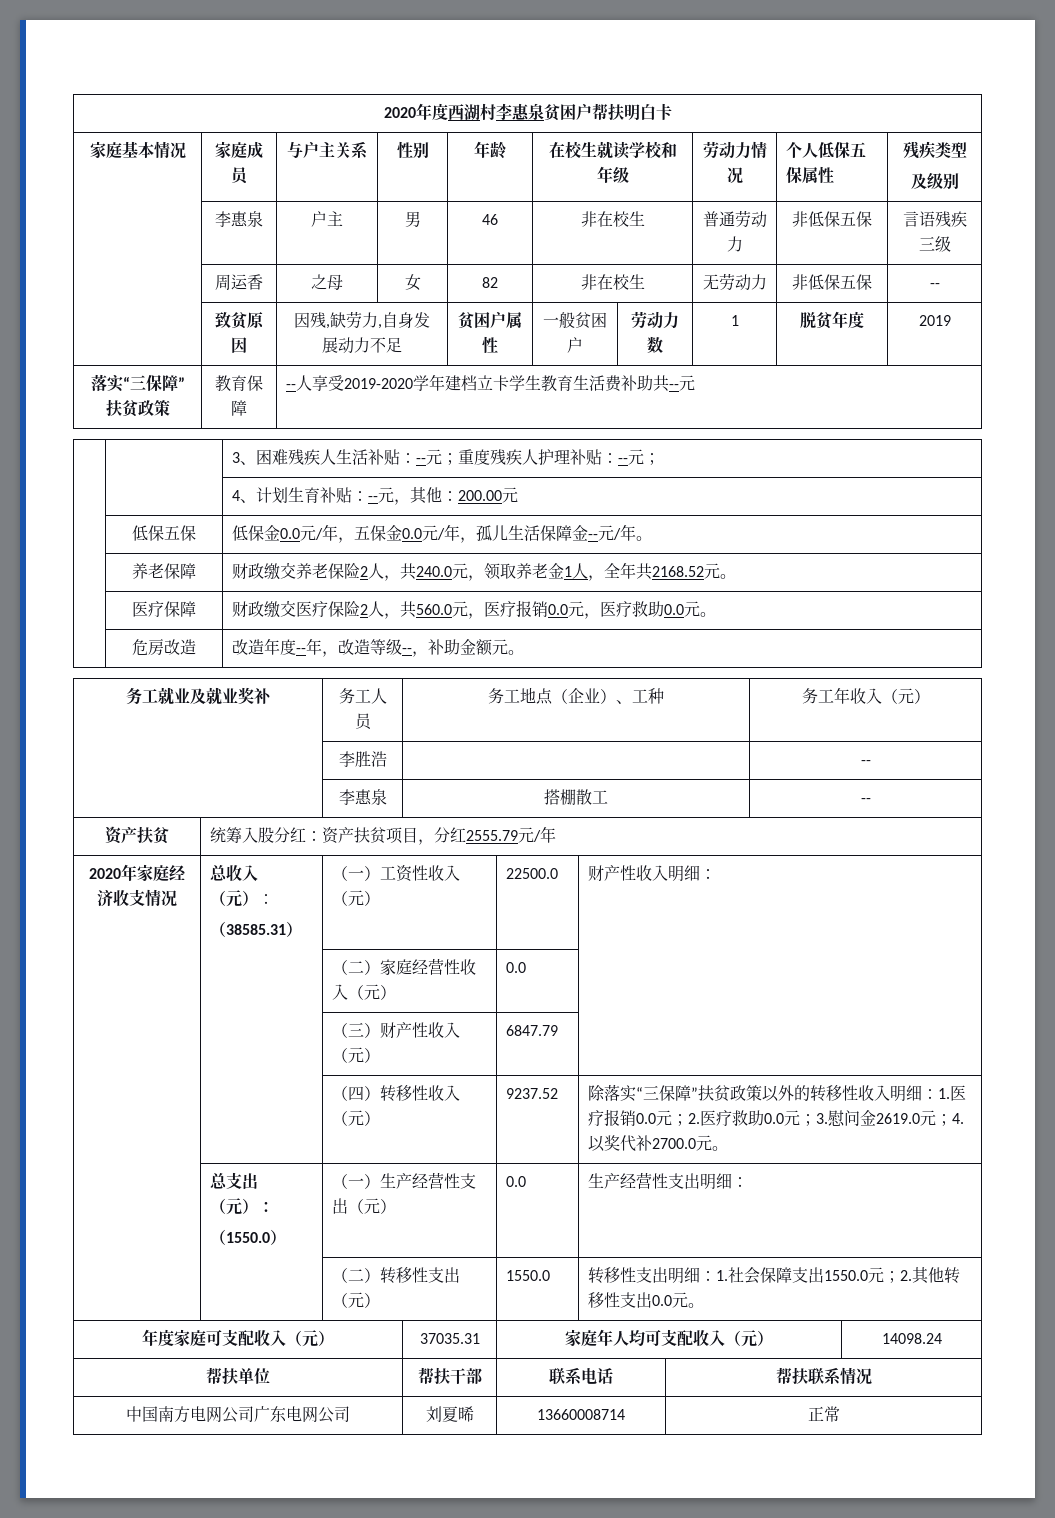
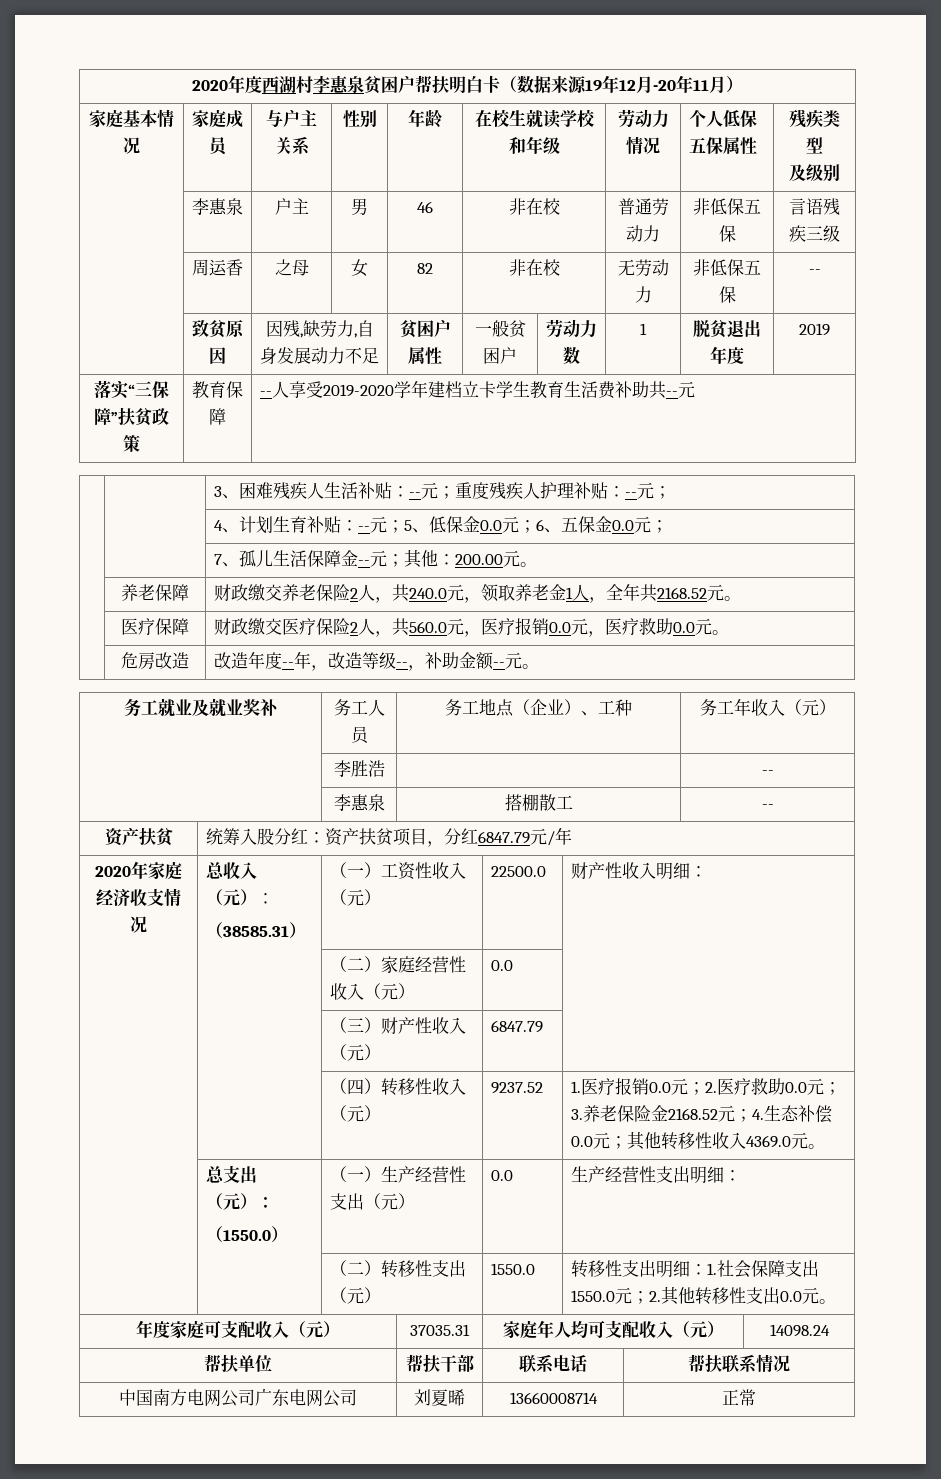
- 2020年度西湖村李惠泉贫困户帮扶明白卡
+ 2020年度西湖村李惠泉贫困户帮扶明白卡（数据来源19年12月-20年11月）
- | 李惠泉 | 户主 | 男 | 46 | 非在校生 | 普通劳动力 | 非低保五保 | 言语残疾三级
+ | 李惠泉 | 户主 | 男 | 46 | 非在校 | 普通劳动力 | 非低保五保 | 言语残疾三级
- | 周运香 | 之母 | 女 | 82 | 非在校生 | 无劳动力 | 非低保五保 | --
+ | 周运香 | 之母 | 女 | 82 | 非在校 | 无劳动力 | 非低保五保 | --
- | 致贫原因 | 因残,缺劳力,自身发展动力不足 | 贫困户属性 | 一般贫困户 | 劳动力数 | 1 | 脱贫年度 | 2019
+ | 致贫原因 | 因残,缺劳力,自身发展动力不足 | 贫困户属性 | 一般贫困户 | 劳动力数 | 1 | 脱贫退出年度 | 2019
- | | 4、计划生育补贴：--元，其他：200.00元
- | 低保五保 | 低保金0.0元/年，五保金0.0元/年，孤儿生活保障金--元/年。
+ | | 4、计划生育补贴：--元；5、低保金0.0元；6、五保金0.0元；
+ | | 7、孤儿生活保障金--元；其他：200.00元。
- | 危房改造 | 改造年度--年，改造等级--，补助金额元。
+ | 危房改造 | 改造年度--年，改造等级--，补助金额--元。
- 资产扶贫 | 统筹入股分红：资产扶贫项目，分红2555.79元/年
+ 资产扶贫 | 统筹入股分红：资产扶贫项目，分红6847.79元/年
- | | （四）转移性收入（元） | 9237.52 | 除落实“三保障”扶贫政策以外的转移性收入明细：1.医疗报销0.0元；2.医疗救助0.0元；3.慰问金2619.0元；4.以奖代补2700.0元。
+ | | （四）转移性收入（元） | 9237.52 | 1.医疗报销0.0元；2.医疗救助0.0元；3.养老保险金2168.52元；4.生态补偿0.0元；其他转移性收入4369.0元。

